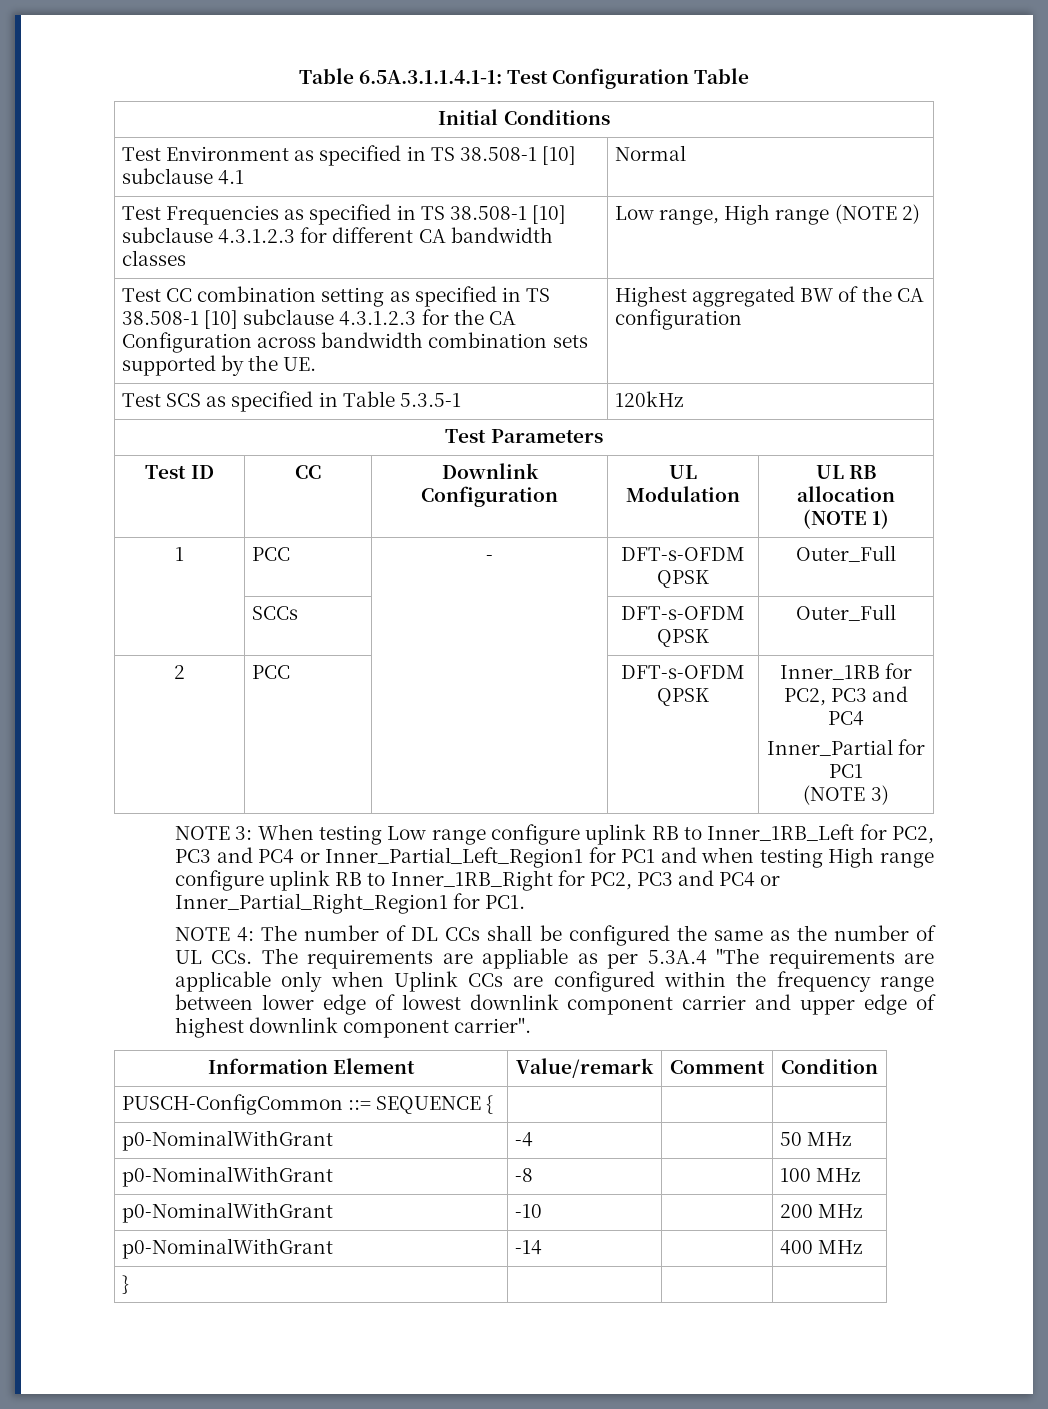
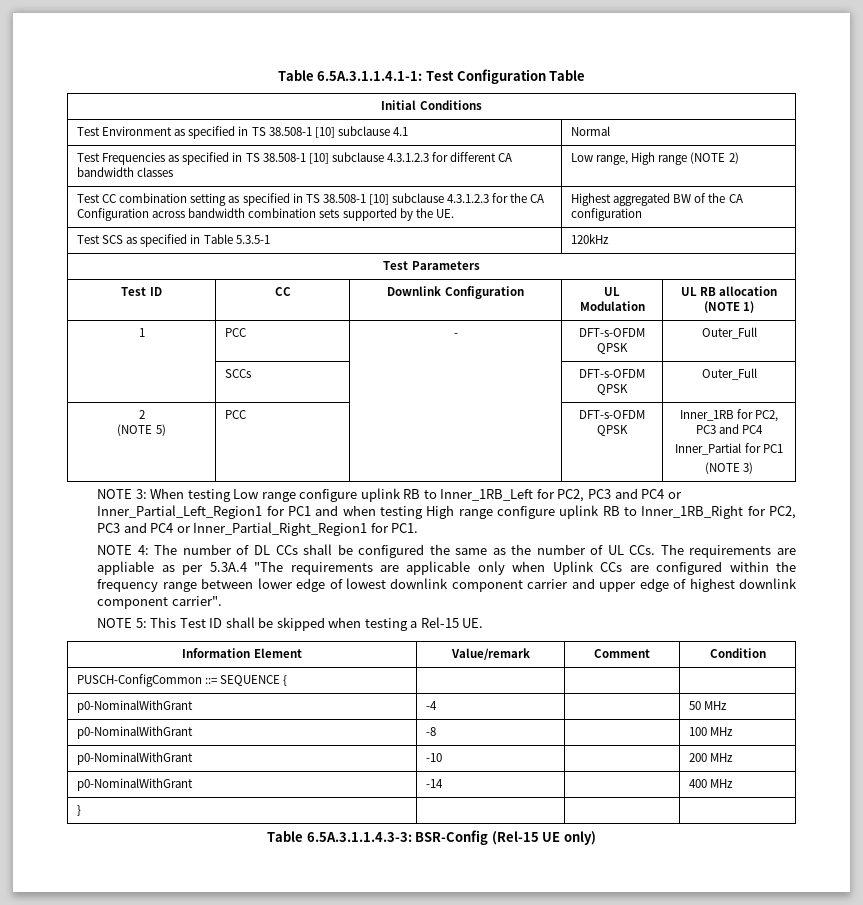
- 2 | PCC | | DFT-s-OFDM QPSK | Inner_1RB for PC2, PC3 and PC4
+ 2
+ (NOTE 5) | PCC | | DFT-s-OFDM QPSK | Inner_1RB for PC2, PC3 and PC4
+ NOTE 5: This Test ID shall be skipped when testing a Rel-15 UE.
+ Table 6.5A.3.1.1.4.3-3: BSR-Config (Rel-15 UE only)

